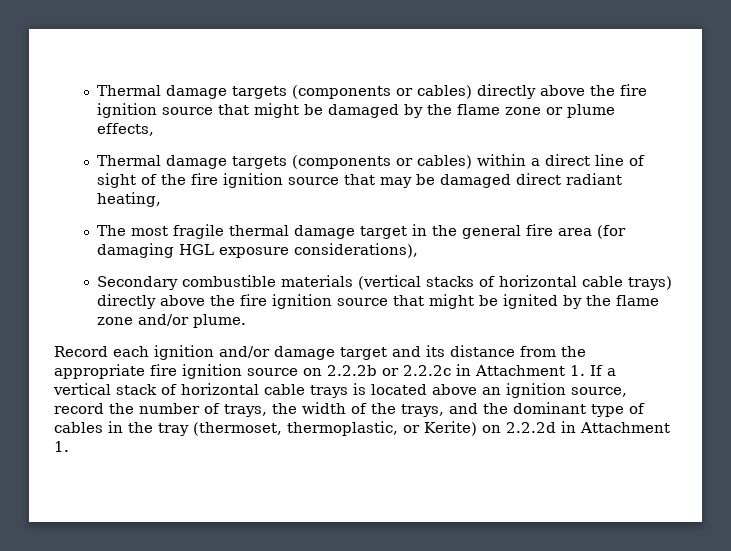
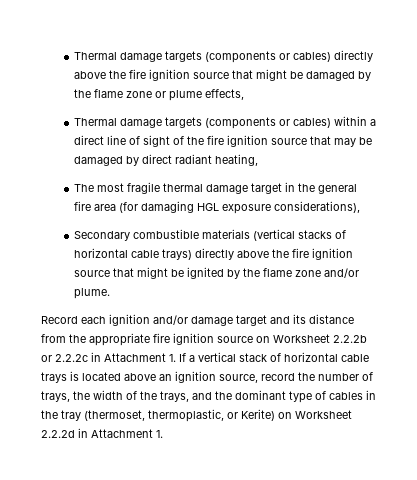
- Thermal damage targets (components or cables) within a direct line of sight of the fire ignition source that may be damaged direct radiant heating,
+ Thermal damage targets (components or cables) within a direct line of sight of the fire ignition source that may be damaged by direct radiant heating,
- Record each ignition and/or damage target and its distance from the appropriate fire ignition source on 2.2.2b or 2.2.2c in Attachment 1. If a vertical stack of horizontal cable trays is located above an ignition source, record the number of trays, the width of the trays, and the dominant type of cables in the tray (thermoset, thermoplastic, or Kerite) on 2.2.2d in Attachment 1.
+ Record each ignition and/or damage target and its distance from the appropriate fire ignition source on Worksheet 2.2.2b or 2.2.2c in Attachment 1. If a vertical stack of horizontal cable trays is located above an ignition source, record the number of trays, the width of the trays, and the dominant type of cables in the tray (thermoset, thermoplastic, or Kerite) on Worksheet 2.2.2d in Attachment 1.

